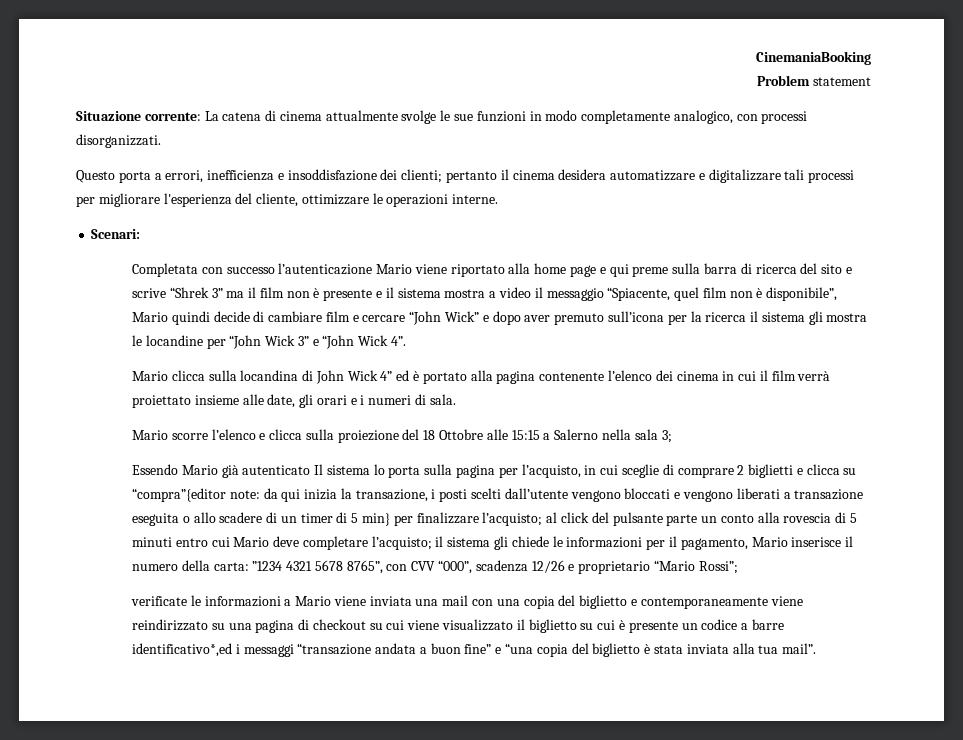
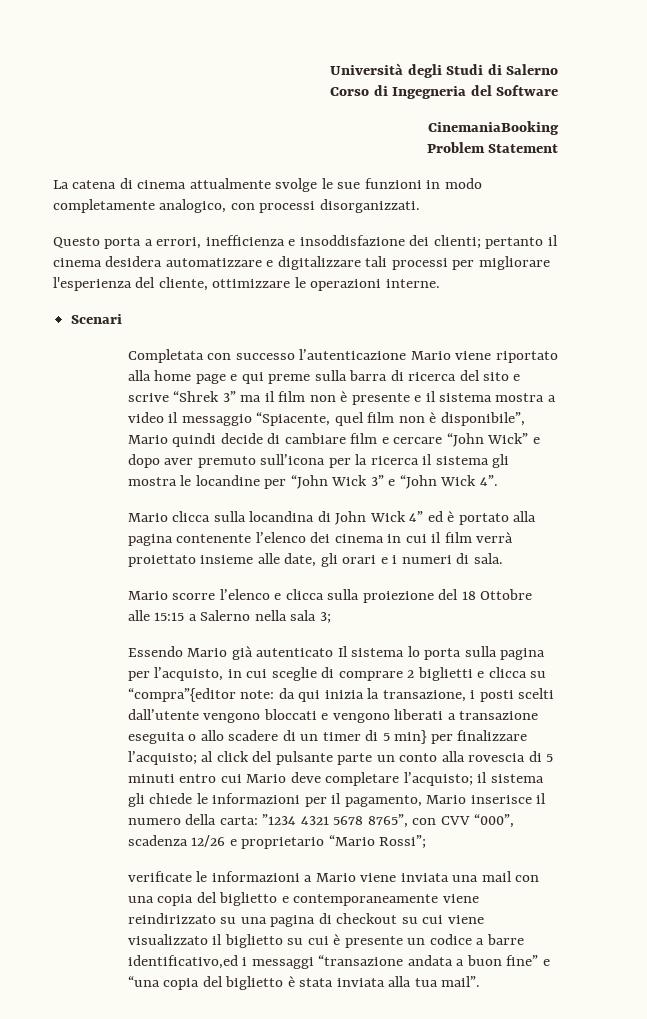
+ Università degli Studi di Salerno
+ Corso di Ingegneria del Software
- Problem statement
- Situazione corrente: La catena di cinema attualmente svolge le sue funzioni in modo completamente analogico, con processi disorganizzati.
+ Problem Statement
+ La catena di cinema attualmente svolge le sue funzioni in modo completamente analogico, con processi disorganizzati.
- Scenari:
+ Scenari
- verificate le informazioni a Mario viene inviata una mail con una copia del biglietto e contemporaneamente viene reindirizzato su una pagina di checkout su cui viene visualizzato il biglietto su cui è presente un codice a barre identificativo*,ed i messaggi “transazione andata a buon fine” e “una copia del biglietto è stata inviata alla tua mail”.
+ verificate le informazioni a Mario viene inviata una mail con una copia del biglietto e contemporaneamente viene reindirizzato su una pagina di checkout su cui viene visualizzato il biglietto su cui è presente un codice a barre identificativo,ed i messaggi “transazione andata a buon fine” e “una copia del biglietto è stata inviata alla tua mail”.

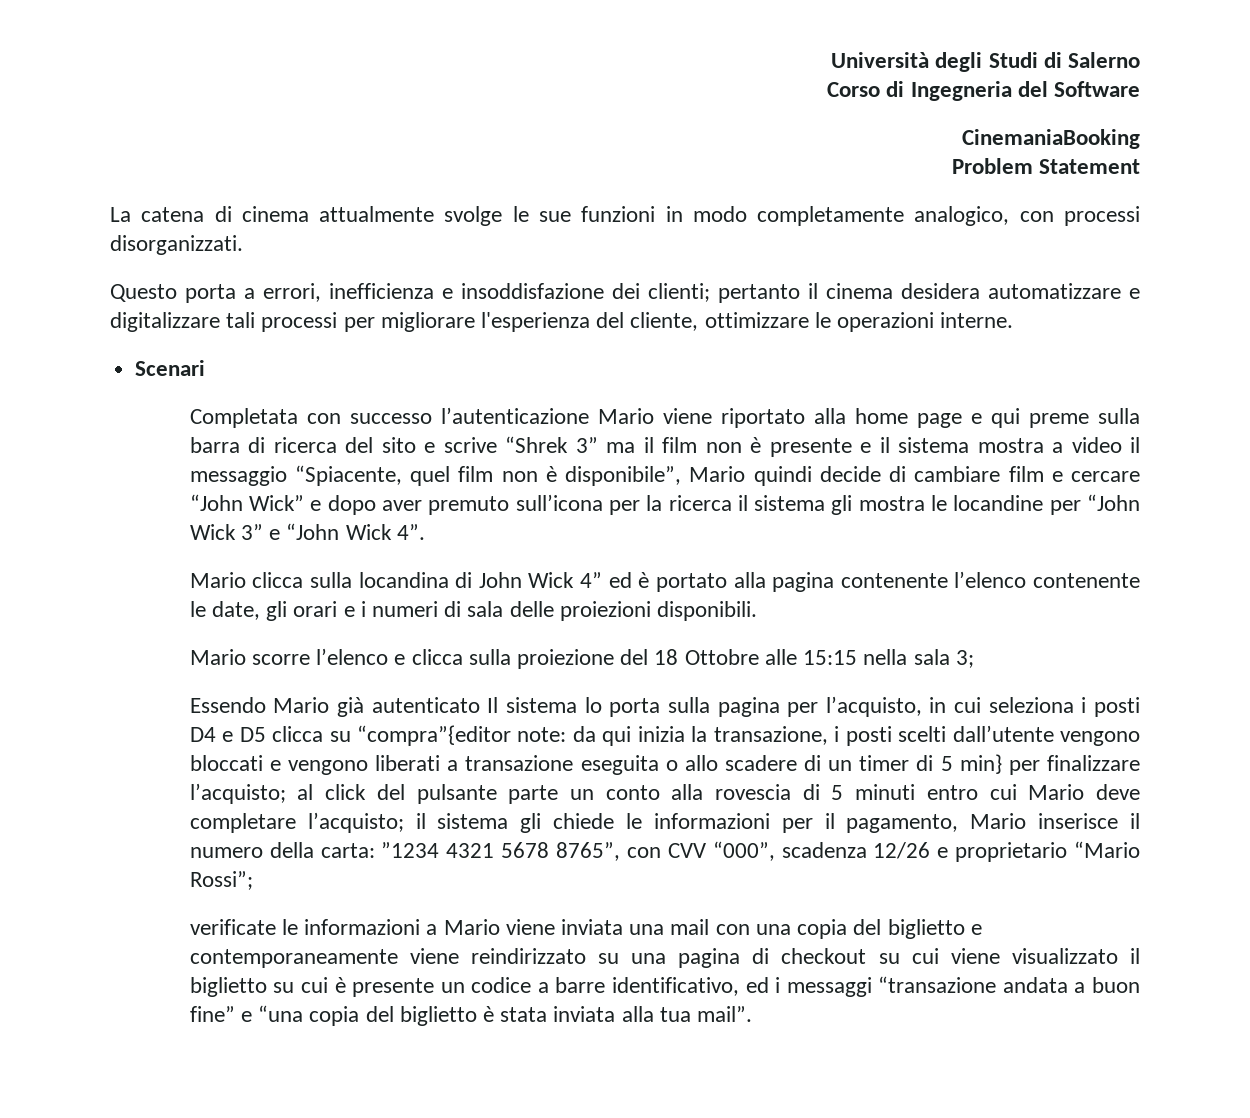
- Mario clicca sulla locandina di John Wick 4” ed è portato alla pagina contenente l’elenco dei cinema in cui il film verrà proiettato insieme alle date, gli orari e i numeri di sala.
+ Mario clicca sulla locandina di John Wick 4” ed è portato alla pagina contenente l’elenco contenente le date, gli orari e i numeri di sala delle proiezioni disponibili.
- Mario scorre l’elenco e clicca sulla proiezione del 18 Ottobre alle 15:15 a Salerno nella sala 3;
+ Mario scorre l’elenco e clicca sulla proiezione del 18 Ottobre alle 15:15 nella sala 3;
- Essendo Mario già autenticato Il sistema lo porta sulla pagina per l’acquisto, in cui sceglie di comprare 2 biglietti e clicca su “compra”{editor note:
+ Essendo Mario già autenticato Il sistema lo porta sulla pagina per l’acquisto, in cui seleziona i posti D4 e D5 clicca su “compra”{editor note:
- verificate le informazioni a Mario viene inviata una mail con una copia del biglietto e contemporaneamente viene reindirizzato su una pagina di checkout su cui viene visualizzato il biglietto su cui è presente un codice a barre identificativo,ed i messaggi “transazione andata a buon fine” e “una copia del biglietto è stata inviata alla tua mail”.
+ verificate le informazioni a Mario viene inviata una mail con una copia del biglietto e contemporaneamente viene reindirizzato su una pagina di checkout su cui viene visualizzato il biglietto su cui è presente un codice a barre identificativo, ed i messaggi “transazione andata a buon fine” e “una copia del biglietto è stata inviata alla tua mail”.

